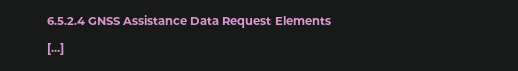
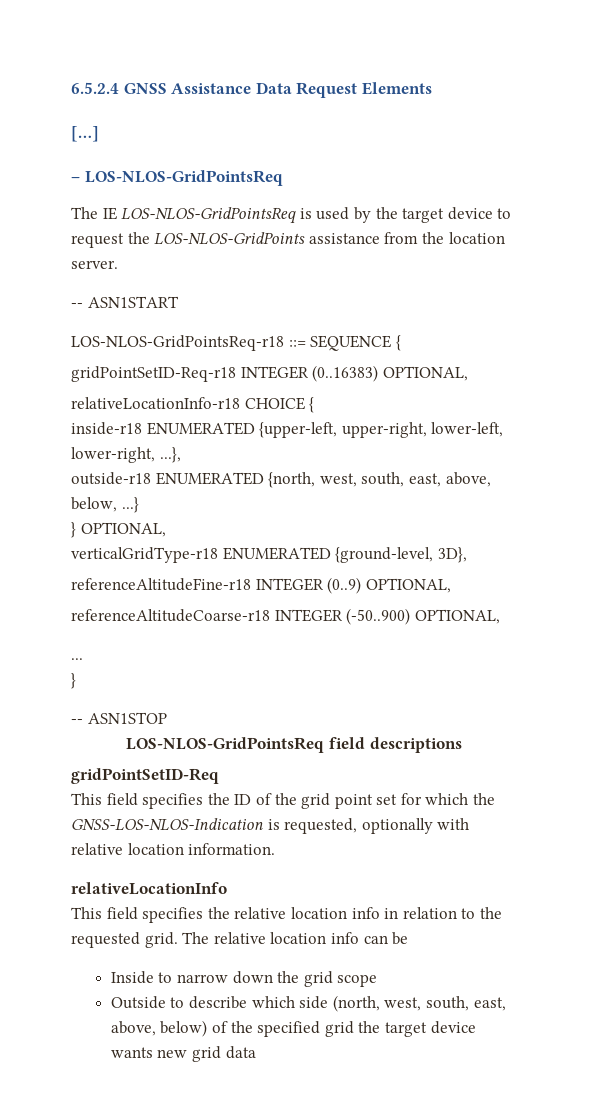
+ – LOS-NLOS-GridPointsReq
+ The IE LOS-NLOS-GridPointsReq is used by the target device to request the LOS-NLOS-GridPoints assistance from the location server.
+ -- ASN1START
+ LOS-NLOS-GridPointsReq-r18 ::= SEQUENCE {
+ gridPointSetID-Req-r18 INTEGER (0..16383) OPTIONAL,
+ relativeLocationInfo-r18 CHOICE {
+ inside-r18 ENUMERATED {upper-left, upper-right, lower-left, lower-right, ...},
+ outside-r18 ENUMERATED {north, west, south, east, above, below, ...}
+ } OPTIONAL,
+ verticalGridType-r18 ENUMERATED {ground-level, 3D},
+ referenceAltitudeFine-r18 INTEGER (0..9) OPTIONAL,
+ referenceAltitudeCoarse-r18 INTEGER (-50..900) OPTIONAL,
+ ...
+ }
+ -- ASN1STOP
+ LOS-NLOS-GridPointsReq field descriptions
+ gridPointSetID-Req
+ This field specifies the ID of the grid point set for which the GNSS-LOS-NLOS-Indication is requested, optionally with relative location information.
+ relativeLocationInfo
+ This field specifies the relative location info in relation to the requested grid. The relative location info can be
+ Inside to narrow down the grid scope
+ Outside to describe which side (north, west, south, east, above, below) of the specified grid the target device wants new grid data

